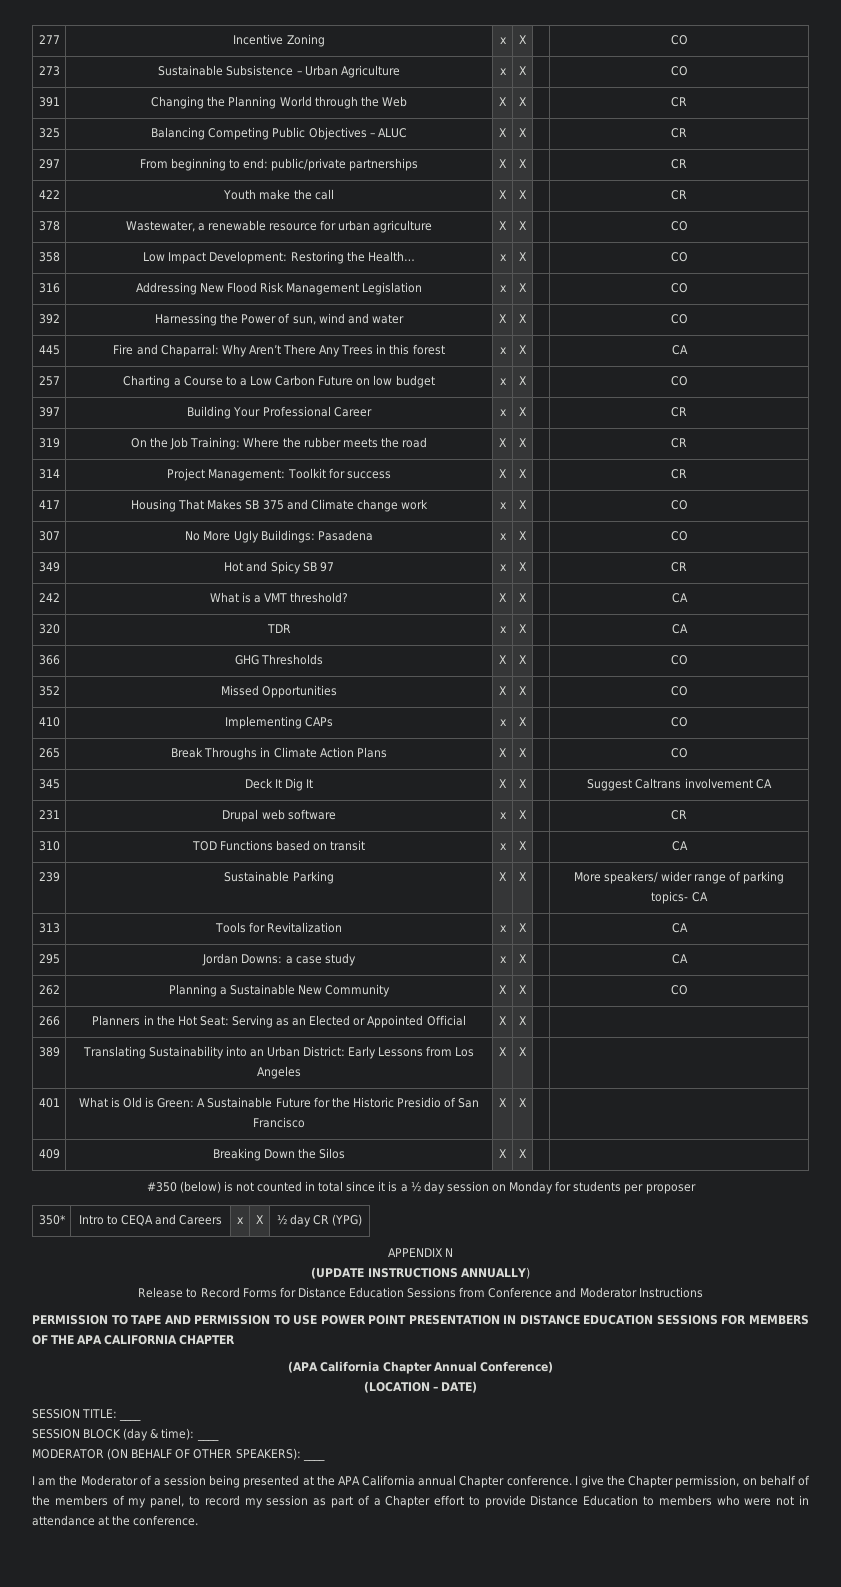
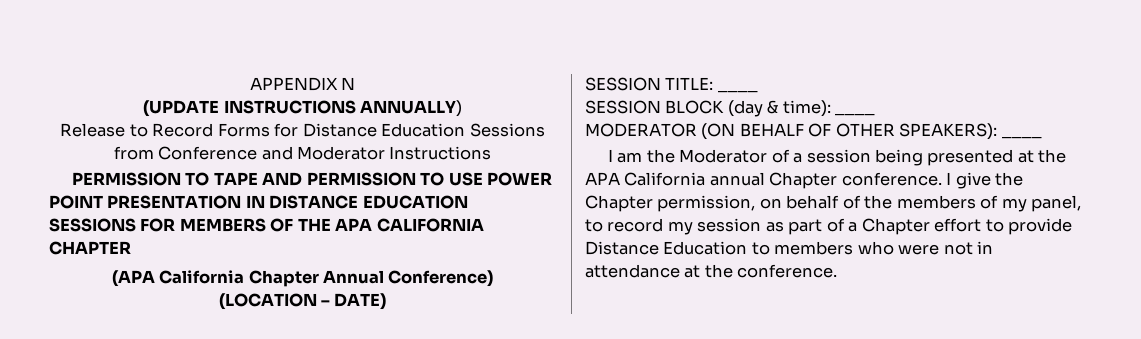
- 277 | Incentive Zoning | x | X | | CO
- 273 | Sustainable Subsistence – Urban Agriculture | x | X | | CO
- 391 | Changing the Planning World through the Web | X | X | | CR
- 325 | Balancing Competing Public Objectives – ALUC | X | X | | CR
- 297 | From beginning to end: public/private partnerships | X | X | | CR
- 422 | Youth make the call | X | X | | CR
- 378 | Wastewater, a renewable resource for urban agriculture | X | X | | CO
- 358 | Low Impact Development: Restoring the Health… | x | X | | CO
- 316 | Addressing New Flood Risk Management Legislation | x | X | | CO
- 392 | Harnessing the Power of sun, wind and water | X | X | | CO
- 445 | Fire and Chaparral: Why Aren’t There Any Trees in this forest | x | X | | CA
- 257 | Charting a Course to a Low Carbon Future on low budget | x | X | | CO
- 397 | Building Your Professional Career | x | X | | CR
- 319 | On the Job Training: Where the rubber meets the road | X | X | | CR
- 314 | Project Management: Toolkit for success | X | X | | CR
- 417 | Housing That Makes SB 375 and Climate change work | x | X | | CO
- 307 | No More Ugly Buildings: Pasadena | x | X | | CO
- 349 | Hot and Spicy SB 97 | x | X | | CR
- 242 | What is a VMT threshold? | X | X | | CA
- 320 | TDR | x | X | | CA
- 366 | GHG Thresholds | X | X | | CO
- 352 | Missed Opportunities | X | X | | CO
- 410 | Implementing CAPs | x | X | | CO
- 265 | Break Throughs in Climate Action Plans | X | X | | CO
- 345 | Deck It Dig It | X | X | | Suggest Caltrans involvement CA
- 231 | Drupal web software | x | X | | CR
- 310 | TOD Functions based on transit | x | X | | CA
- 239 | Sustainable Parking | X | X | | More speakers/ wider range of parking topics- CA
- 313 | Tools for Revitalization | x | X | | CA
- 295 | Jordan Downs: a case study | x | X | | CA
- 262 | Planning a Sustainable New Community | X | X | | CO
- 266 | Planners in the Hot Seat: Serving as an Elected or Appointed Official | X | X | |
- 389 | Translating Sustainability into an Urban District: Early Lessons from Los Angeles | X | X | |
- 401 | What is Old is Green: A Sustainable Future for the Historic Presidio of San Francisco | X | X | |
- 409 | Breaking Down the Silos | X | X | |
- #350 (below) is not counted in total since it is a ½ day session on Monday for students per proposer
- 350* | Intro to CEQA and Careers | x | X | ½ day CR (YPG)

